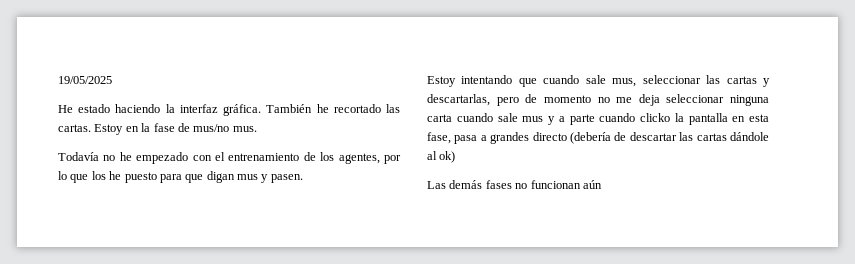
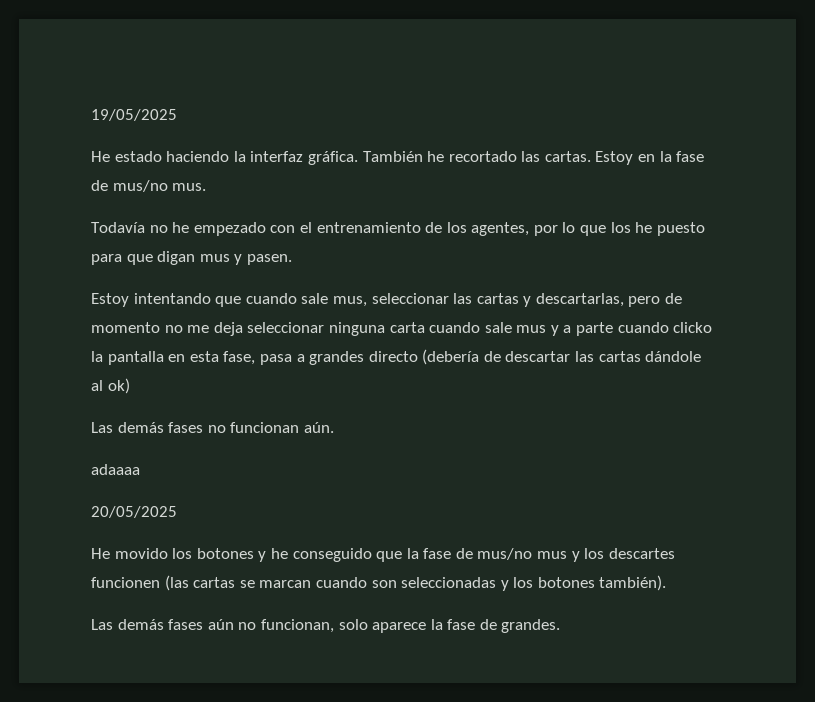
- Las demás fases no funcionan aún
+ Las demás fases no funcionan aún.
+ adaaaa
+ 20/05/2025
+ He movido los botones y he conseguido que la fase de mus/no mus y los descartes funcionen (las cartas se marcan cuando son seleccionadas y los botones también).
+ Las demás fases aún no funcionan, solo aparece la fase de grandes.

